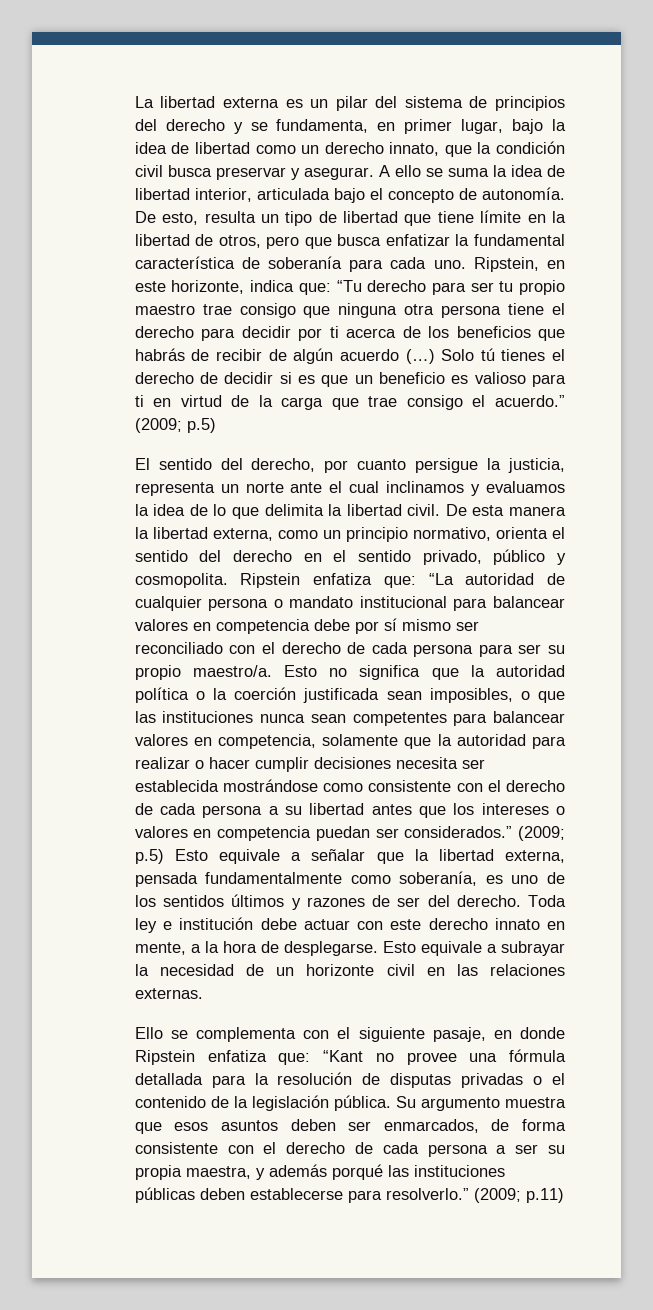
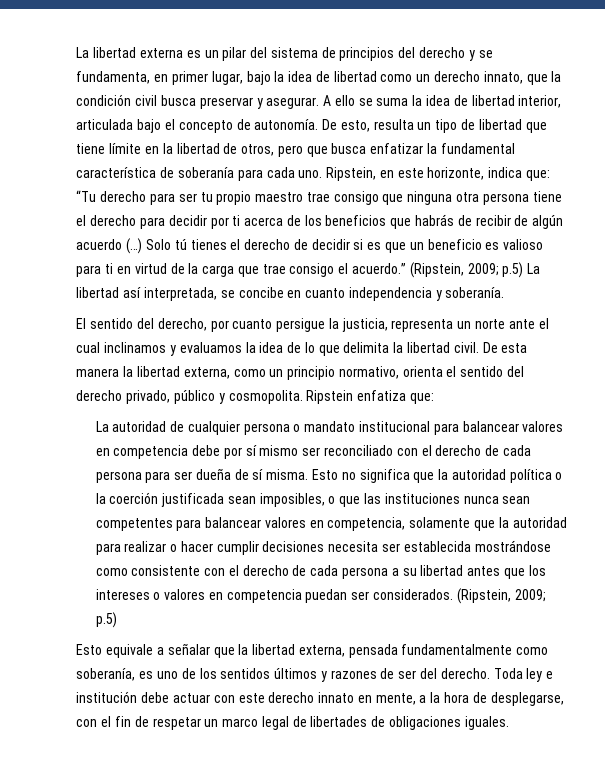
- Solo tú tienes el derecho de decidir si es que un beneficio es valioso para ti en virtud de la carga que trae consigo el acuerdo.” (2009; p.5)
+ Solo tú tienes el derecho de decidir si es que un beneficio es valioso para ti en virtud de la carga que trae consigo el acuerdo.” (Ripstein, 2009; p.5) La libertad así interpretada, se concibe en cuanto independencia y soberanía.
- De esta manera la libertad externa, como un principio normativo, orienta el sentido del derecho en el sentido privado, público y cosmopolita.
+ De esta manera la libertad externa, como un principio normativo, orienta el sentido del derecho privado, público y cosmopolita.
- Ripstein enfatiza que: “La autoridad de cualquier persona o mandato institucional para balancear valores en competencia debe por sí mismo ser reconciliado con el derecho de cada persona para ser su propio maestro/a.
+ Ripstein enfatiza que:
+ La autoridad de cualquier persona o mandato institucional para balancear valores en competencia debe por sí mismo ser reconciliado con el derecho de cada persona para ser dueña de sí misma.
- Esto no significa que la autoridad política o la coerción justificada sean imposibles, o que las instituciones nunca sean competentes para balancear valores en competencia, solamente que la autoridad para realizar o hacer cumplir decisiones necesita ser establecida mostrándose como consistente con el derecho de cada persona a su libertad antes que los intereses o valores en competencia puedan ser considerados.” (2009; p.5) Esto equivale a señalar que la libertad externa, pensada fundamentalmente como soberanía, es uno de los sentidos últimos y razones de ser del derecho.
+ Esto no significa que la autoridad política o la coerción justificada sean imposibles, o que las instituciones nunca sean competentes para balancear valores en competencia, solamente que la autoridad para realizar o hacer cumplir decisiones necesita ser establecida mostrándose como consistente con el derecho de cada persona a su libertad antes que los intereses o valores en competencia puedan ser considerados. (Ripstein, 2009; p.5)
+ Esto equivale a señalar que la libertad externa, pensada fundamentalmente como soberanía, es uno de los sentidos últimos y razones de ser del derecho.
- Toda ley e institución debe actuar con este derecho innato en mente, a la hora de desplegarse. Esto equivale a subrayar la necesidad de un horizonte civil en las relaciones externas.
- Ello se complementa con el siguiente pasaje, en donde Ripstein enfatiza que: “Kant no provee una fórmula detallada para la resolución de disputas privadas o el contenido de la legislación pública. Su argumento muestra que esos asuntos deben ser enmarcados, de forma consistente con el derecho de cada persona a ser su propia maestra, y además porqué las instituciones públicas deben establecerse para resolverlo.” (2009; p.11)
+ Toda ley e institución debe actuar con este derecho innato en mente, a la hora de desplegarse, con el fin de respetar un marco legal de libertades de obligaciones iguales.

